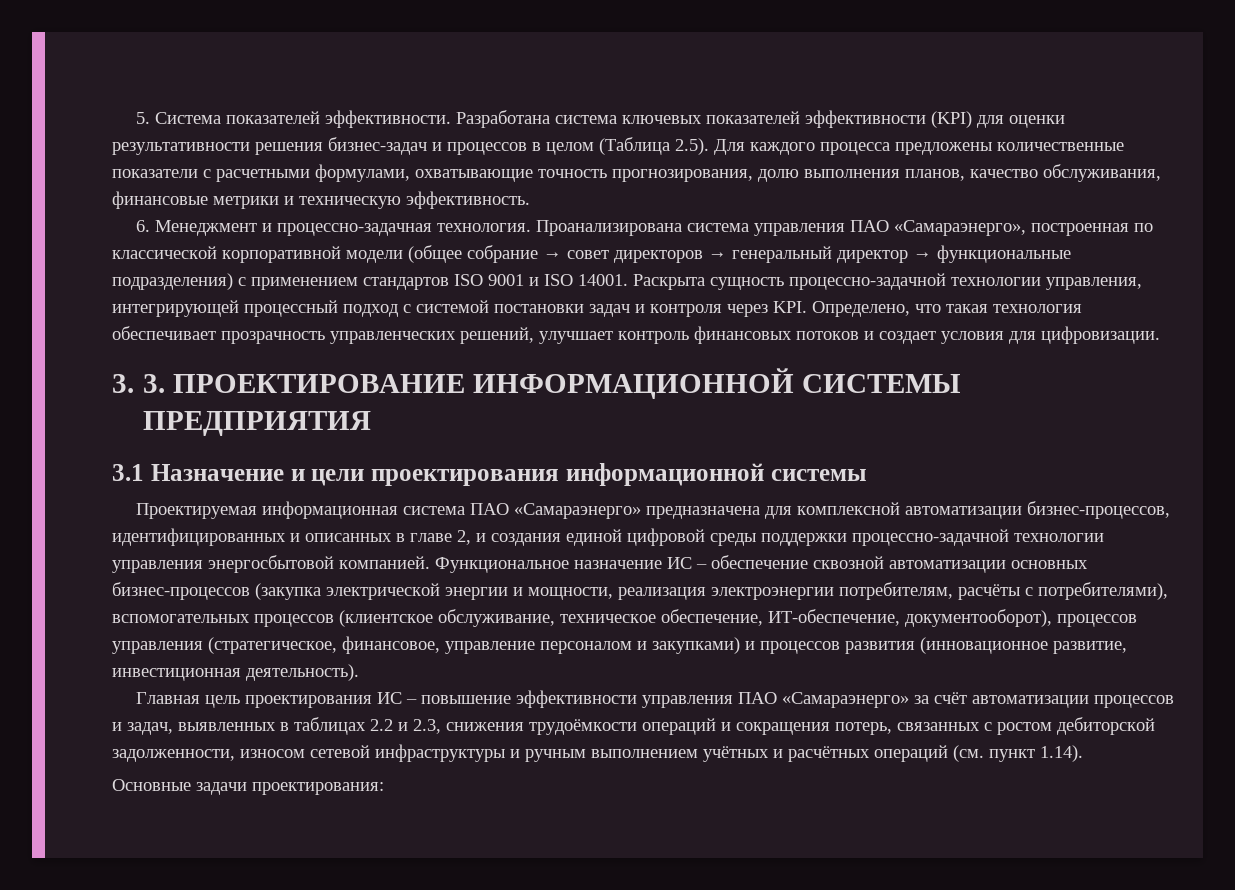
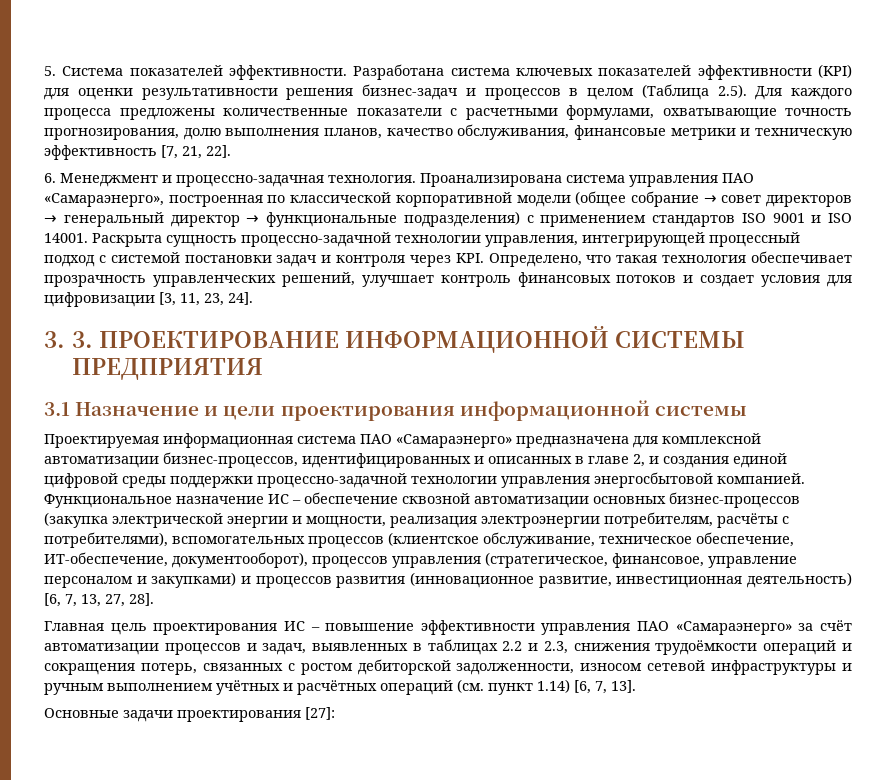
- Разработана система ключевых показателей эффективности (KPI) для оценки результативности решения бизнес-задач и процессов в целом (Таблица 2.5). Для каждого процесса предложены количественные показатели с расчетными формулами, охватывающие точность прогнозирования, долю выполнения планов, качество обслуживания, финансовые метрики и техническую эффективность.
+ Разработана система ключевых показателей эффективности (KPI) для оценки результативности решения бизнес-задач и процессов в целом (Таблица 2.5). Для каждого процесса предложены количественные показатели с расчетными формулами, охватывающие точность прогнозирования, долю выполнения планов, качество обслуживания, финансовые метрики и техническую эффективность [7, 21, 22].
- Раскрыта сущность процессно-задачной технологии управления, интегрирующей процессный подход с системой постановки задач и контроля через KPI. Определено, что такая технология обеспечивает прозрачность управленческих решений, улучшает контроль финансовых потоков и создает условия для цифровизации.
+ Раскрыта сущность процессно-задачной технологии управления, интегрирующей процессный подход с системой постановки задач и контроля через KPI. Определено, что такая технология обеспечивает прозрачность управленческих решений, улучшает контроль финансовых потоков и создает условия для цифровизации [3, 11, 23, 24].
- Функциональное назначение ИС – обеспечение сквозной автоматизации основных бизнес-процессов (закупка электрической энергии и мощности, реализация электроэнергии потребителям, расчёты с потребителями), вспомогательных процессов (клиентское обслуживание, техническое обеспечение, ИТ-обеспечение, документооборот), процессов управления (стратегическое, финансовое, управление персоналом и закупками) и процессов развития (инновационное развитие, инвестиционная деятельность).
+ Функциональное назначение ИС – обеспечение сквозной автоматизации основных бизнес-процессов (закупка электрической энергии и мощности, реализация электроэнергии потребителям, расчёты с потребителями), вспомогательных процессов (клиентское обслуживание, техническое обеспечение, ИТ-обеспечение, документооборот), процессов управления (стратегическое, финансовое, управление персоналом и закупками) и процессов развития (инновационное развитие, инвестиционная деятельность) [6, 7, 13, 27, 28].
- Главная цель проектирования ИС – повышение эффективности управления ПАО «Самараэнерго» за счёт автоматизации процессов и задач, выявленных в таблицах 2.2 и 2.3, снижения трудоёмкости операций и сокращения потерь, связанных с ростом дебиторской задолженности, износом сетевой инфраструктуры и ручным выполнением учётных и расчётных операций (см. пункт 1.14).
+ Главная цель проектирования ИС – повышение эффективности управления ПАО «Самараэнерго» за счёт автоматизации процессов и задач, выявленных в таблицах 2.2 и 2.3, снижения трудоёмкости операций и сокращения потерь, связанных с ростом дебиторской задолженности, износом сетевой инфраструктуры и ручным выполнением учётных и расчётных операций (см. пункт 1.14) [6, 7, 13].
- Основные задачи проектирования:
+ Основные задачи проектирования [27]:

